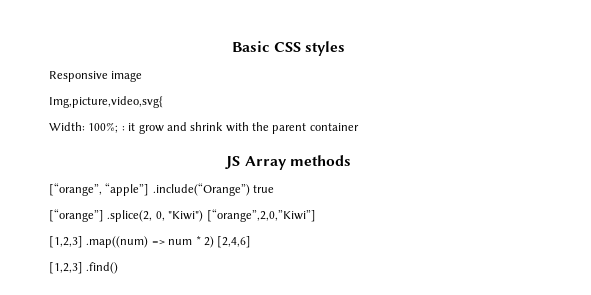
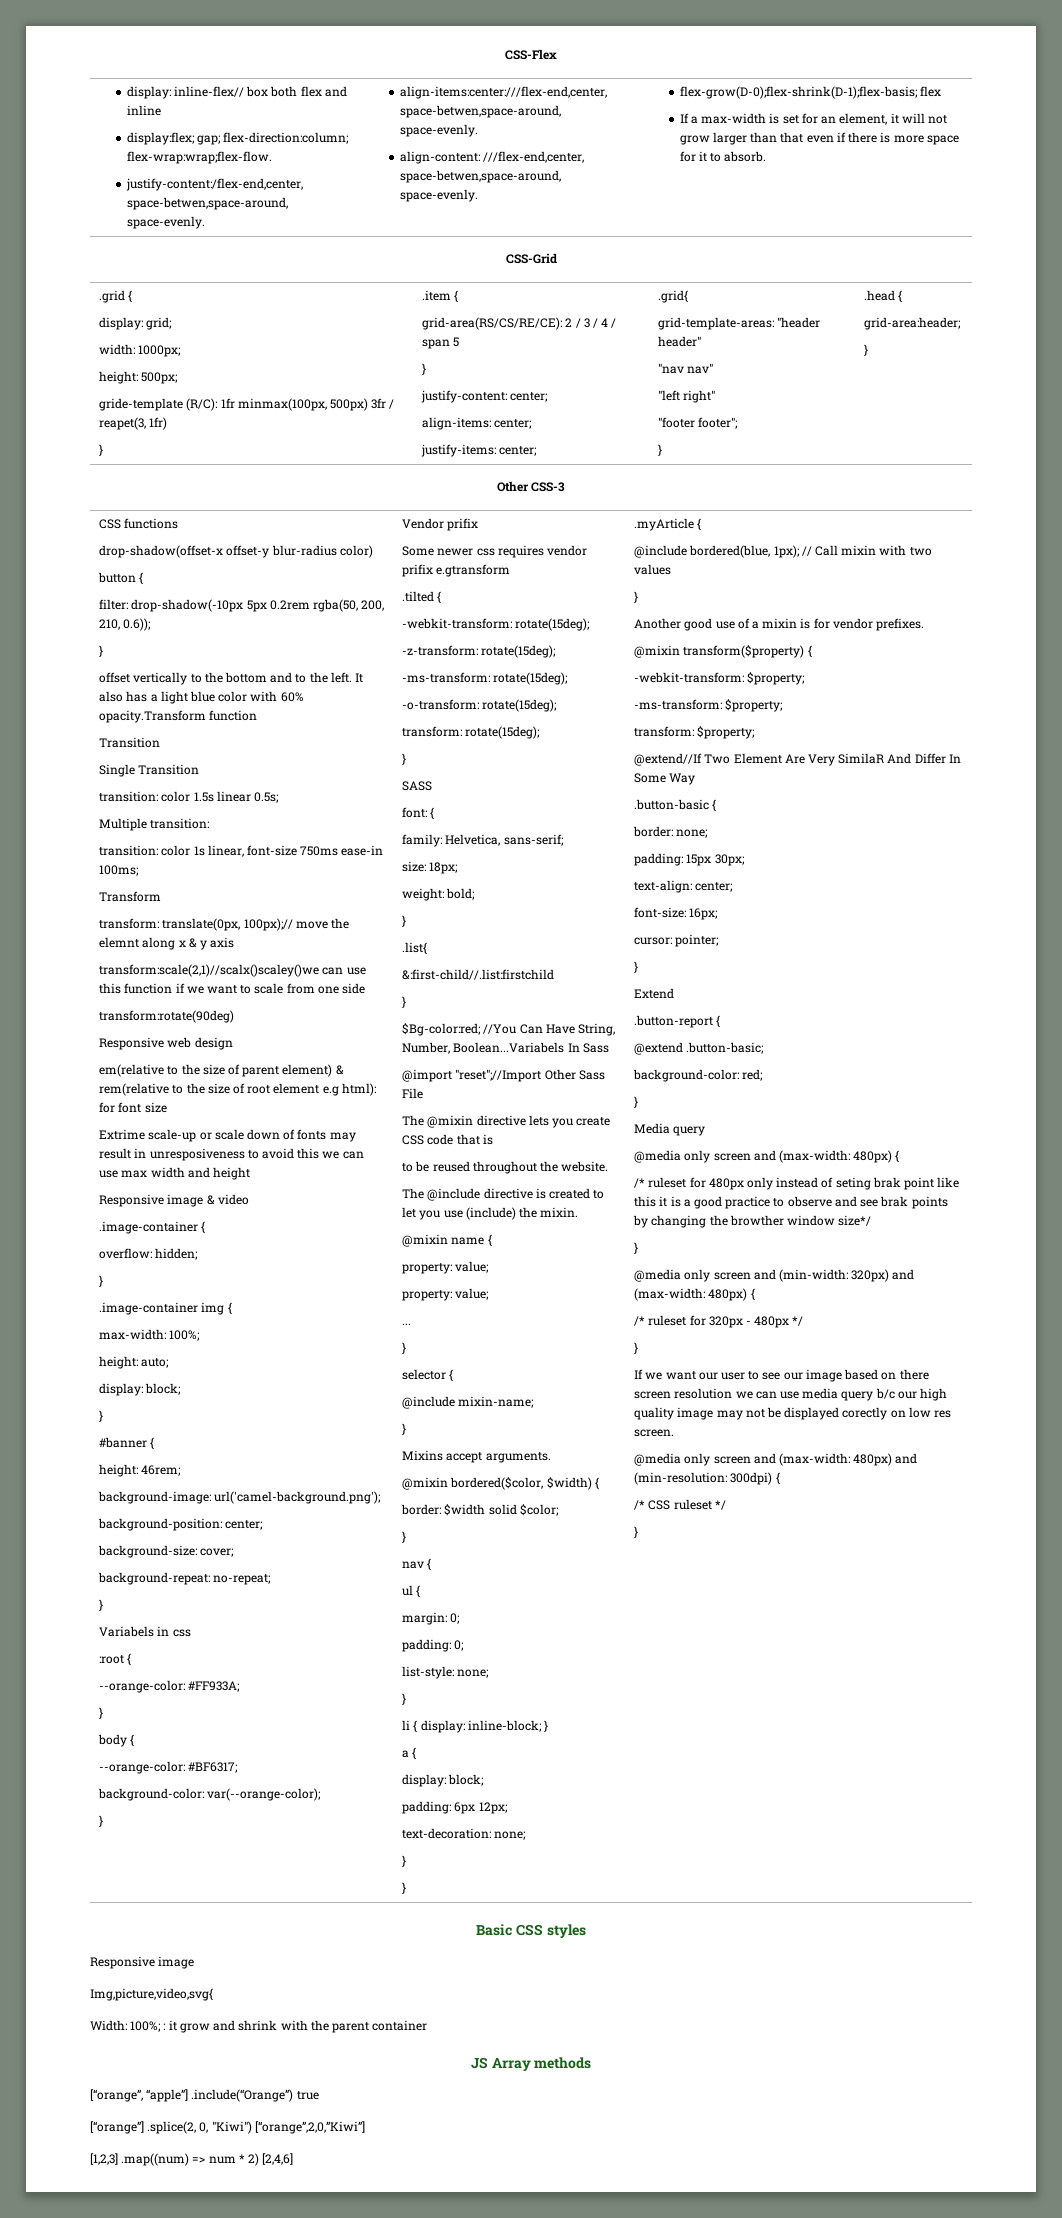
+ CSS-Flex
+ display: inline-flex// box both flex and inline
+ display:flex; gap; flex-direction:column; flex-wrap:wrap;flex-flow.
+ justify-content:/flex-end,center, space-betwen,space-around, space-evenly. | align-items:center:///flex-end,center, space-betwen,space-around, space-evenly.
+ align-content: ///flex-end,center, space-betwen,space-around, space-evenly. | flex-grow(D-0);flex-shrink(D-1);flex-basis; flex
+ If a max-width is set for an element, it will not grow larger than that even if there is more space for it to absorb.
+ CSS-Grid
+ .grid {
+ display: grid;
+ width: 1000px;
+ height: 500px;
+ gride-template (R/C): 1fr minmax(100px, 500px) 3fr / reapet(3, 1fr)
+ } | .item {
+ grid-area(RS/CS/RE/CE): 2 / 3 / 4 / span 5
+ }
+ justify-content: center;
+ align-items: center;
+ justify-items: center; | .grid{
+ grid-template-areas: "header header"
+ "nav nav"
+ "left right"
+ "footer footer";
+ } | .head {
+ grid-area:header;
+ }
+ Other CSS-3
+ CSS functions
+ drop-shadow(offset-x offset-y blur-radius color)
+ button {
+ filter: drop-shadow(-10px 5px 0.2rem rgba(50, 200, 210, 0.6));
+ }
+ offset vertically to the bottom and to the left. It also has a light blue color with 60% opacity.Transform function
+ Transition
+ Single Transition
+ transition: color 1.5s linear 0.5s;
+ Multiple transition:
+ transition: color 1s linear, font-size 750ms ease-in 100ms;
+ Transform
+ transform: translate(0px, 100px);// move the elemnt along x & y axis
+ transform:scale(2,1)//scalx()scaley()we can use this function if we want to scale from one side
+ transform:rotate(90deg)
+ Responsive web design
+ em(relative to the size of parent element) & rem(relative to the size of root element e.g html): for font size
+ Extrime scale-up or scale down of fonts may result in unresposiveness to avoid this we can use max width and height
+ Responsive image & video
+ .image-container {
+ overflow: hidden;
+ }
+ .image-container img {
+ max-width: 100%;
+ height: auto;
+ display: block;
+ }
+ #banner {
+ height: 46rem;
+ background-image: url('camel-background.png');
+ background-position: center;
+ background-size: cover;
+ background-repeat: no-repeat;
+ }
+ Variabels in css
+ :root {
+ --orange-color: #FF933A;
+ }
+ body {
+ --orange-color: #BF6317;
+ background-color: var(--orange-color);
+ } | Vendor prifix
+ Some newer css requires vendor prifix e.gtransform
+ .tilted {
+ -webkit-transform: rotate(15deg);
+ -z-transform: rotate(15deg);
+ -ms-transform: rotate(15deg);
+ -o-transform: rotate(15deg);
+ transform: rotate(15deg);
+ }
+ SASS
+ font: {
+ family: Helvetica, sans-serif;
+ size: 18px;
+ weight: bold;
+ }
+ .list{
+ &:first-child//.list:firstchild
+ }
+ $Bg-color:red; //You Can Have String, Number, Boolean...Variabels In Sass
+ @import "reset";//Import Other Sass File
+ The @mixin directive lets you create CSS code that is
+ to be reused throughout the website.
+ The @include directive is created to let you use (include) the mixin.
+ @mixin name {
+ property: value;
+ property: value;
+ ...
+ }
+ selector {
+ @include mixin-name;
+ }
+ Mixins accept arguments.
+ @mixin bordered($color, $width) {
+ border: $width solid $color;
+ }
+ nav {
+ ul {
+ margin: 0;
+ padding: 0;
+ list-style: none;
+ }
+ li { display: inline-block; }
+ a {
+ display: block;
+ padding: 6px 12px;
+ text-decoration: none;
+ }
+ } | .myArticle {
+ @include bordered(blue, 1px); // Call mixin with two values
+ }
+ Another good use of a mixin is for vendor prefixes.
+ @mixin transform($property) {
+ -webkit-transform: $property;
+ -ms-transform: $property;
+ transform: $property;
+ @extend//If Two Element Are Very SimilaR And Differ In Some Way
+ .button-basic {
+ border: none;
+ padding: 15px 30px;
+ text-align: center;
+ font-size: 16px;
+ cursor: pointer;
+ }
+ Extend
+ .button-report {
+ @extend .button-basic;
+ background-color: red;
+ }
+ Media query
+ @media only screen and (max-width: 480px) {
+ /* ruleset for 480px only instead of seting brak point like this it is a good practice to observe and see brak points by changing the browther window size*/
+ }
+ @media only screen and (min-width: 320px) and (max-width: 480px) {
+ /* ruleset for 320px - 480px */
+ }
+ If we want our user to see our image based on there screen resolution we can use media query b/c our high quality image may not be displayed corectly on low res screen.
+ @media only screen and (max-width: 480px) and (min-resolution: 300dpi) {
+ /* CSS ruleset */
+ }
- [1,2,3] .find()

